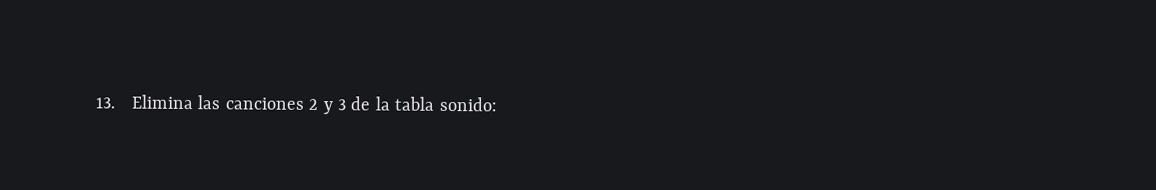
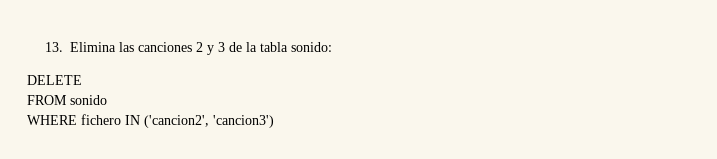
+ DELETE
+ FROM sonido
+ WHERE fichero IN ('cancion2', 'cancion3')

